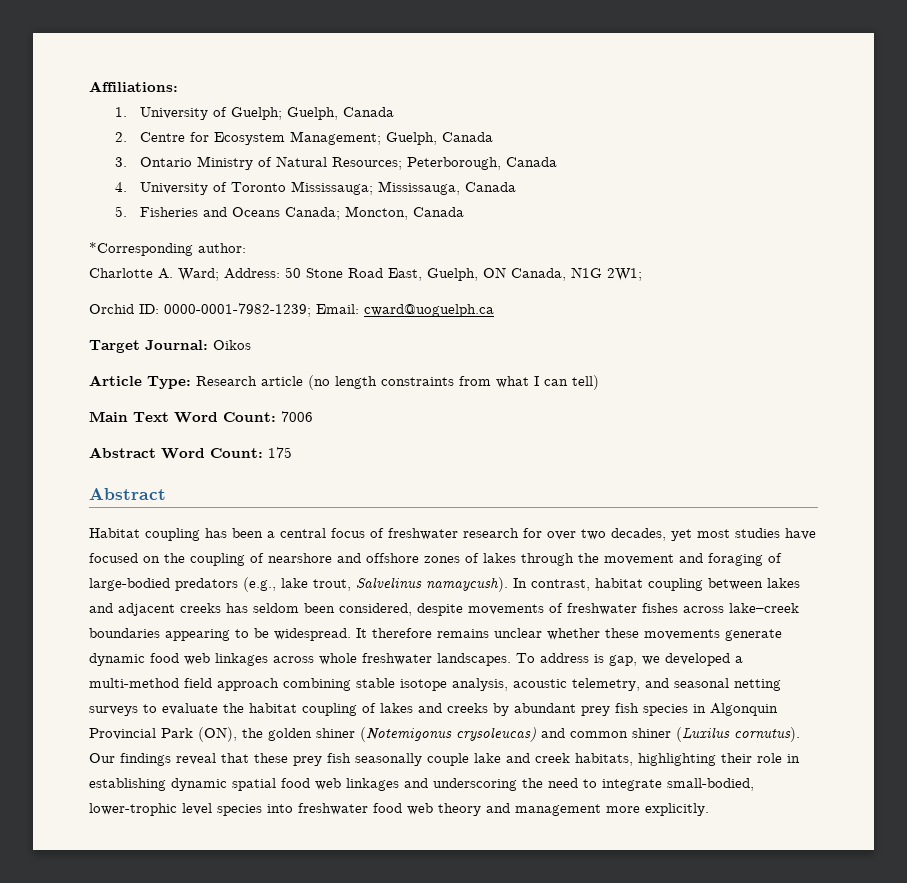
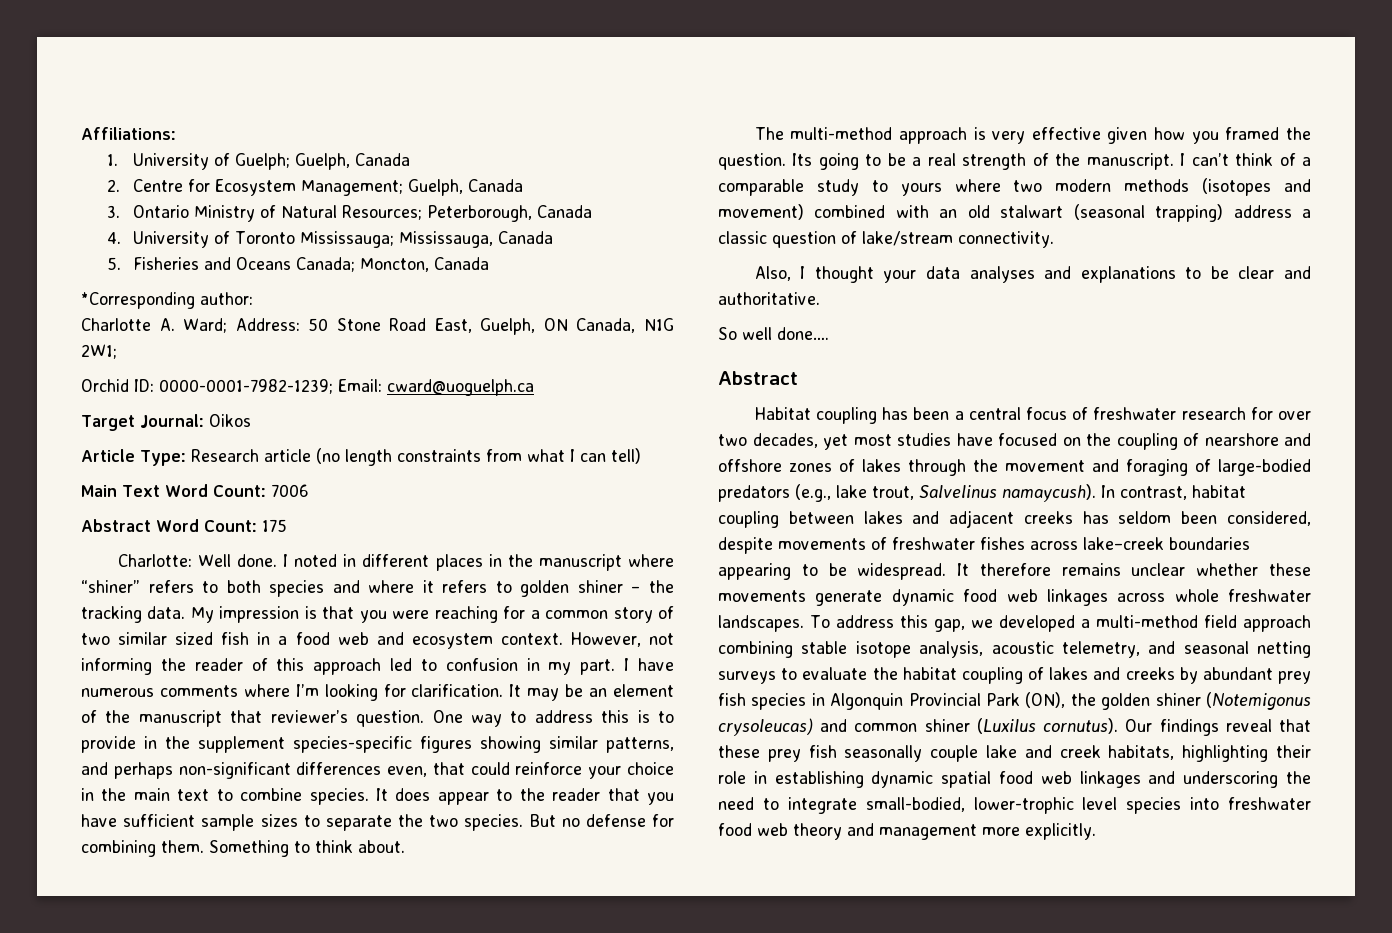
+ Charlotte: Well done. I noted in different places in the manuscript where “shiner” refers to both species and where it refers to golden shiner – the tracking data. My impression is that you were reaching for a common story of two similar sized fish in a food web and ecosystem context. However, not informing the reader of this approach led to confusion in my part. I have numerous comments where I’m looking for clarification. It may be an element of the manuscript that reviewer’s question. One way to address this is to provide in the supplement species-specific figures showing similar patterns, and perhaps non-significant differences even, that could reinforce your choice in the main text to combine species. It does appear to the reader that you have sufficient sample sizes to separate the two species. But no defense for combining them. Something to think about.
+ The multi-method approach is very effective given how you framed the question. Its going to be a real strength of the manuscript. I can’t think of a comparable study to yours where two modern methods (isotopes and movement) combined with an old stalwart (seasonal trapping) address a classic question of lake/stream connectivity.
+ Also, I thought your data analyses and explanations to be clear and authoritative.
+ So well done….
- To address is gap, we developed a multi-method field approach combining stable isotope analysis, acoustic telemetry, and seasonal netting surveys to evaluate the habitat coupling of lakes and creeks by abundant prey fish species in Algonquin Provincial Park (ON), the golden shiner (Notemigonus crysoleucas) and common shiner (Luxilus cornutus).
+ To address this gap, we developed a multi-method field approach combining stable isotope analysis, acoustic telemetry, and seasonal netting surveys to evaluate the habitat coupling of lakes and creeks by abundant prey fish species in Algonquin Provincial Park (ON), the golden shiner (Notemigonus crysoleucas) and common shiner (Luxilus cornutus).

